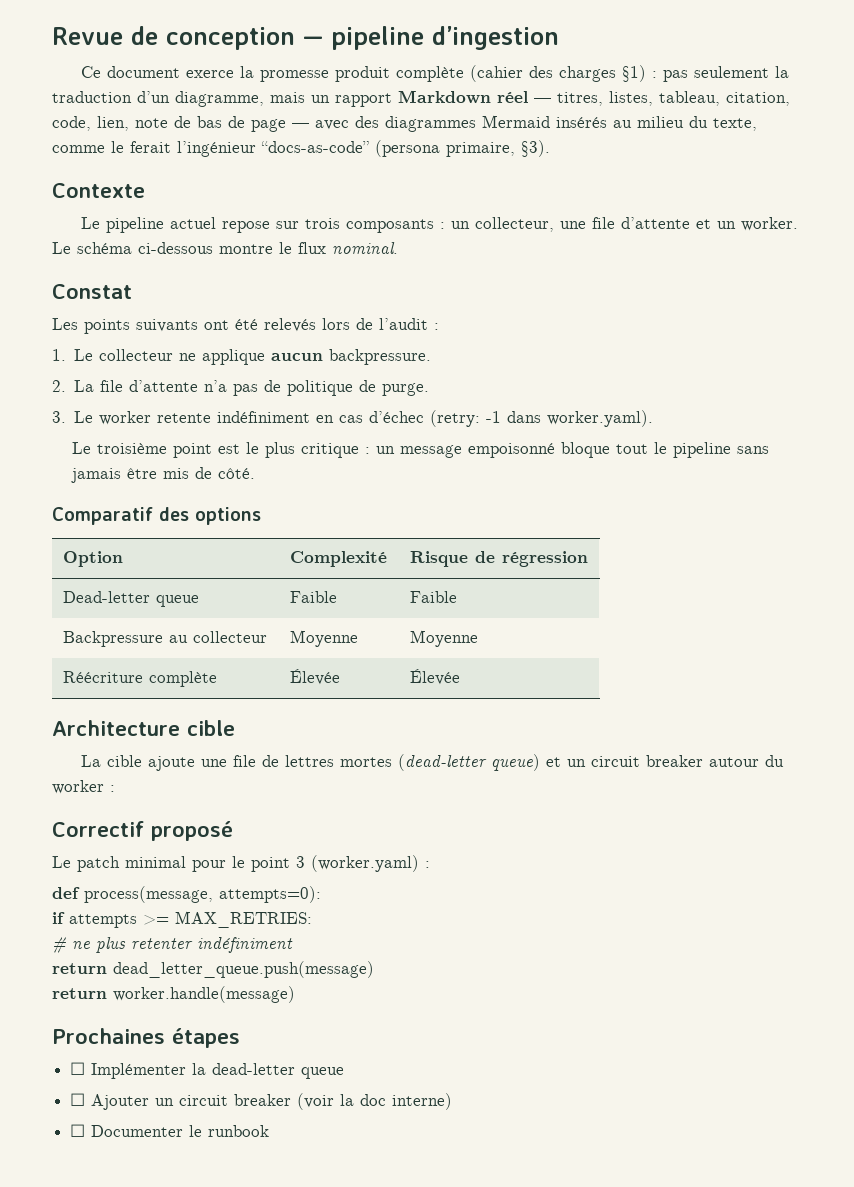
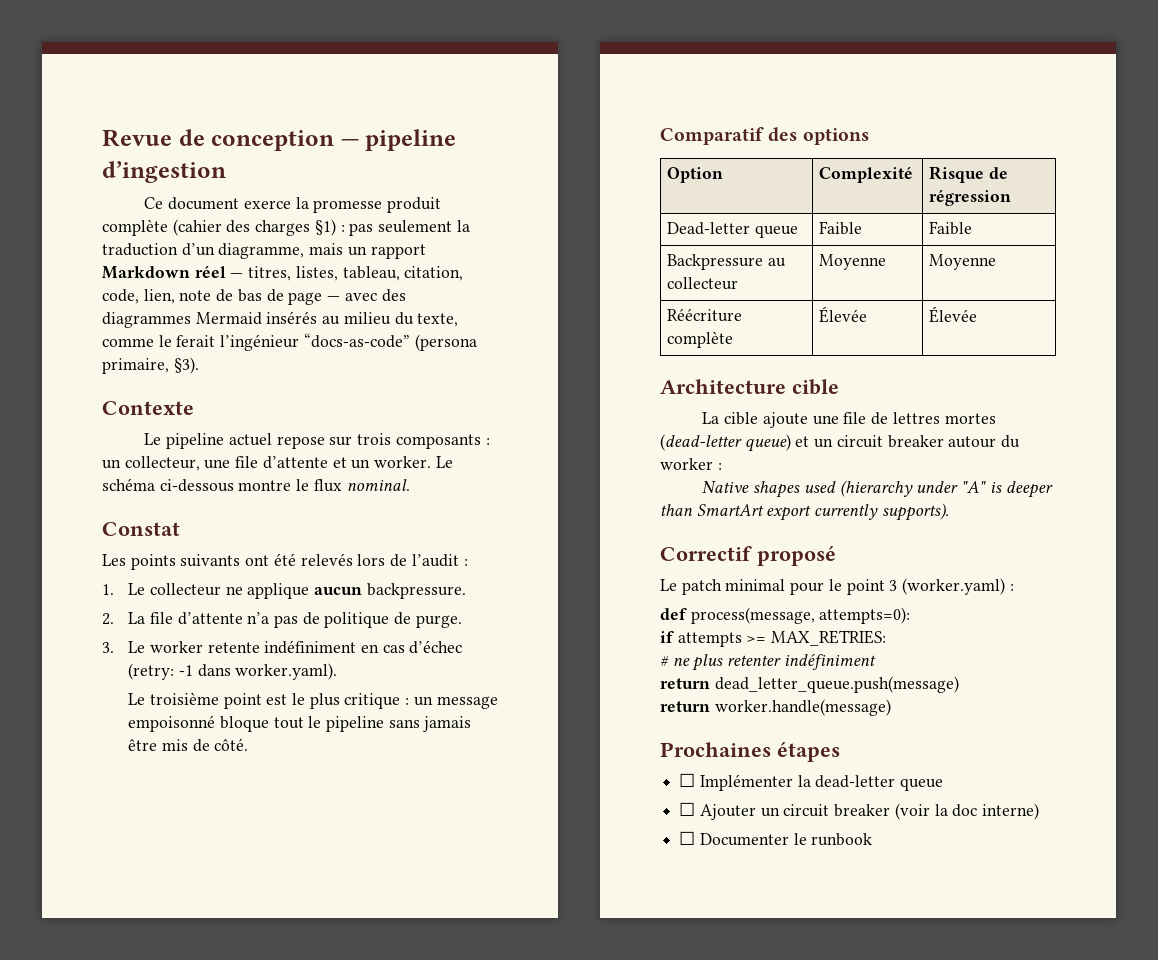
+ Native shapes used (hierarchy under "A" is deeper than SmartArt export currently supports).

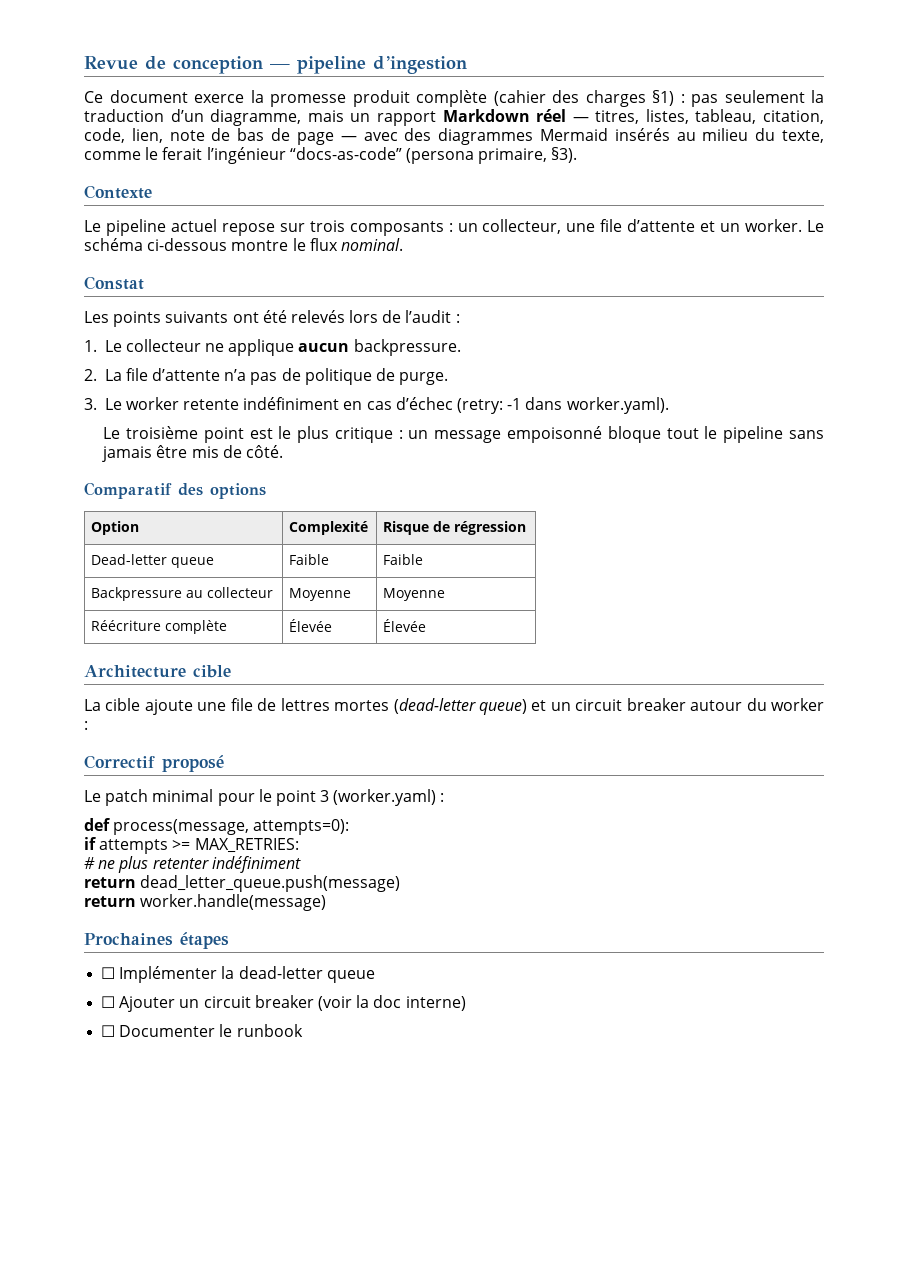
- Native shapes used (hierarchy under "A" is deeper than SmartArt export currently supports).

